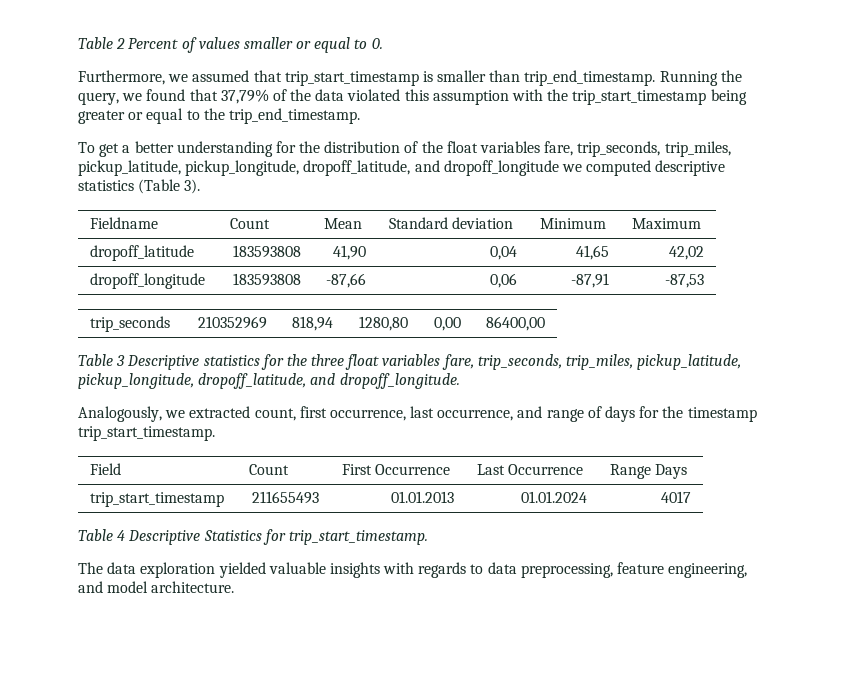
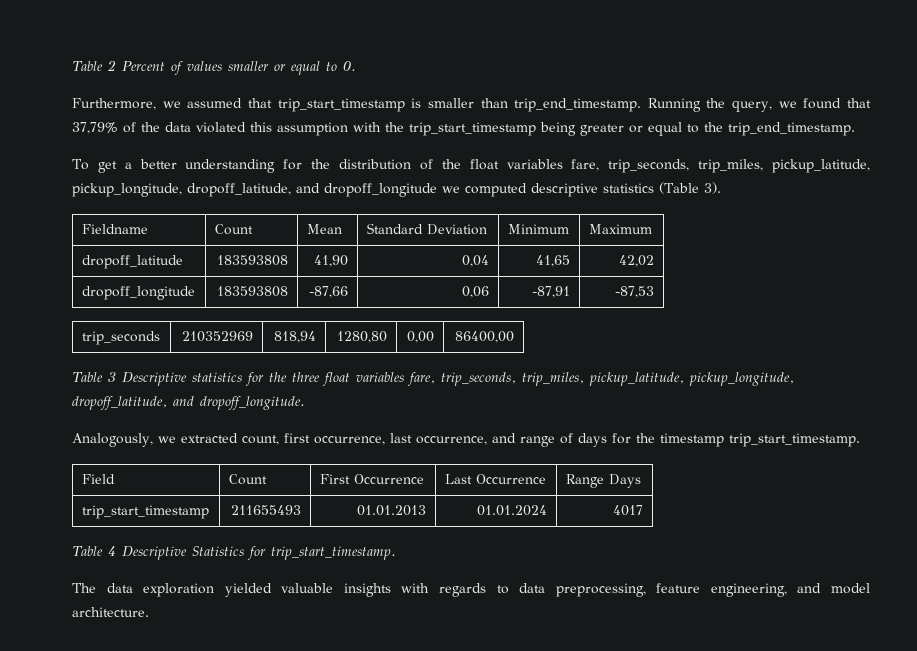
- Fieldname | Count | Mean | Standard deviation | Minimum | Maximum
+ Fieldname | Count | Mean | Standard Deviation | Minimum | Maximum

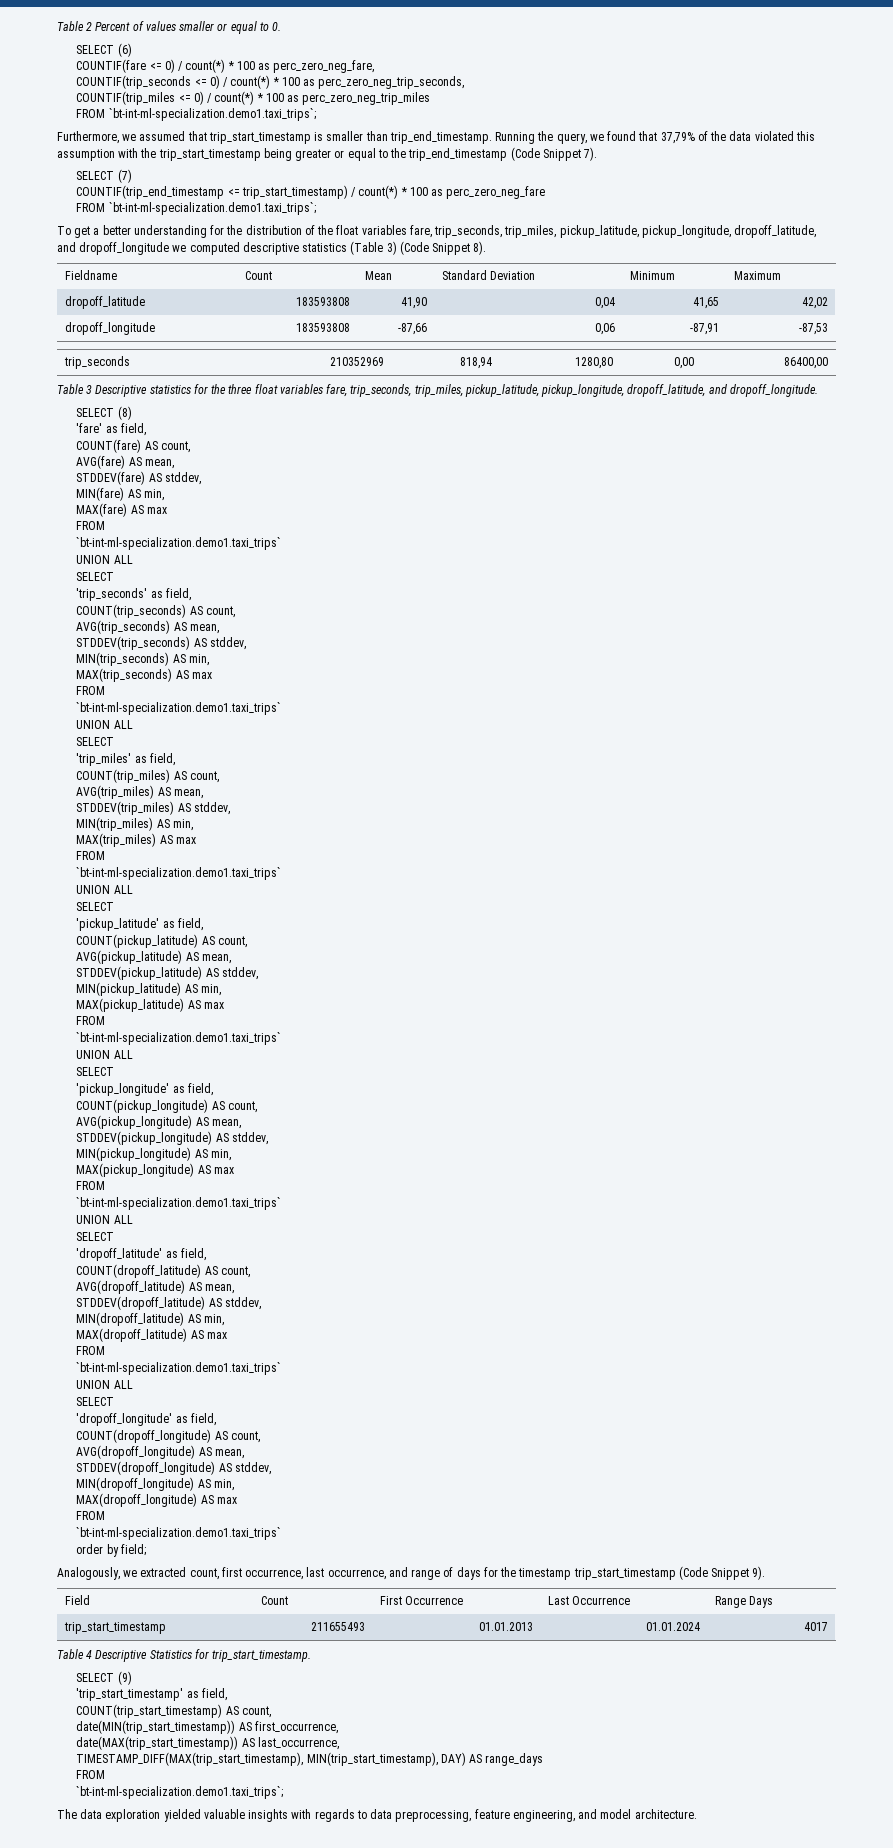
+ SELECT (6)
+ COUNTIF(fare <= 0) / count(*) * 100 as perc_zero_neg_fare,
+ COUNTIF(trip_seconds <= 0) / count(*) * 100 as perc_zero_neg_trip_seconds,
+ COUNTIF(trip_miles <= 0) / count(*) * 100 as perc_zero_neg_trip_miles
+ FROM `bt-int-ml-specialization.demo1.taxi_trips`;
- Running the query, we found that 37,79% of the data violated this assumption with the trip_start_timestamp being greater or equal to the trip_end_timestamp.
+ Running the query, we found that 37,79% of the data violated this assumption with the trip_start_timestamp being greater or equal to the trip_end_timestamp (Code Snippet 7).
+ SELECT (7)
+ COUNTIF(trip_end_timestamp <= trip_start_timestamp) / count(*) * 100 as perc_zero_neg_fare
+ FROM `bt-int-ml-specialization.demo1.taxi_trips`;
- To get a better understanding for the distribution of the float variables fare, trip_seconds, trip_miles, pickup_latitude, pickup_longitude, dropoff_latitude, and dropoff_longitude we computed descriptive statistics (Table 3).
+ To get a better understanding for the distribution of the float variables fare, trip_seconds, trip_miles, pickup_latitude, pickup_longitude, dropoff_latitude, and dropoff_longitude we computed descriptive statistics (Table 3) (Code Snippet 8).
+ SELECT (8)
+ 'fare' as field,
+ COUNT(fare) AS count,
+ AVG(fare) AS mean,
+ STDDEV(fare) AS stddev,
+ MIN(fare) AS min,
+ MAX(fare) AS max
+ FROM
+ `bt-int-ml-specialization.demo1.taxi_trips`
+ UNION ALL
+ SELECT
+ 'trip_seconds' as field,
+ COUNT(trip_seconds) AS count,
+ AVG(trip_seconds) AS mean,
+ STDDEV(trip_seconds) AS stddev,
+ MIN(trip_seconds) AS min,
+ MAX(trip_seconds) AS max
+ FROM
+ `bt-int-ml-specialization.demo1.taxi_trips`
+ UNION ALL
+ SELECT
+ 'trip_miles' as field,
+ COUNT(trip_miles) AS count,
+ AVG(trip_miles) AS mean,
+ STDDEV(trip_miles) AS stddev,
+ MIN(trip_miles) AS min,
+ MAX(trip_miles) AS max
+ FROM
+ `bt-int-ml-specialization.demo1.taxi_trips`
+ UNION ALL
+ SELECT
+ 'pickup_latitude' as field,
+ COUNT(pickup_latitude) AS count,
+ AVG(pickup_latitude) AS mean,
+ STDDEV(pickup_latitude) AS stddev,
+ MIN(pickup_latitude) AS min,
+ MAX(pickup_latitude) AS max
+ FROM
+ `bt-int-ml-specialization.demo1.taxi_trips`
+ UNION ALL
+ SELECT
+ 'pickup_longitude' as field,
+ COUNT(pickup_longitude) AS count,
+ AVG(pickup_longitude) AS mean,
+ STDDEV(pickup_longitude) AS stddev,
+ MIN(pickup_longitude) AS min,
+ MAX(pickup_longitude) AS max
+ FROM
+ `bt-int-ml-specialization.demo1.taxi_trips`
+ UNION ALL
+ SELECT
+ 'dropoff_latitude' as field,
+ COUNT(dropoff_latitude) AS count,
+ AVG(dropoff_latitude) AS mean,
+ STDDEV(dropoff_latitude) AS stddev,
+ MIN(dropoff_latitude) AS min,
+ MAX(dropoff_latitude) AS max
+ FROM
+ `bt-int-ml-specialization.demo1.taxi_trips`
+ UNION ALL
+ SELECT
+ 'dropoff_longitude' as field,
+ COUNT(dropoff_longitude) AS count,
+ AVG(dropoff_longitude) AS mean,
+ STDDEV(dropoff_longitude) AS stddev,
+ MIN(dropoff_longitude) AS min,
+ MAX(dropoff_longitude) AS max
+ FROM
+ `bt-int-ml-specialization.demo1.taxi_trips`
+ order by field;
- Analogously, we extracted count, first occurrence, last occurrence, and range of days for the timestamp trip_start_timestamp.
+ Analogously, we extracted count, first occurrence, last occurrence, and range of days for the timestamp trip_start_timestamp (Code Snippet 9).
+ SELECT (9)
+ 'trip_start_timestamp' as field,
+ COUNT(trip_start_timestamp) AS count,
+ date(MIN(trip_start_timestamp)) AS first_occurrence,
+ date(MAX(trip_start_timestamp)) AS last_occurrence,
+ TIMESTAMP_DIFF(MAX(trip_start_timestamp), MIN(trip_start_timestamp), DAY) AS range_days
+ FROM
+ `bt-int-ml-specialization.demo1.taxi_trips`;

